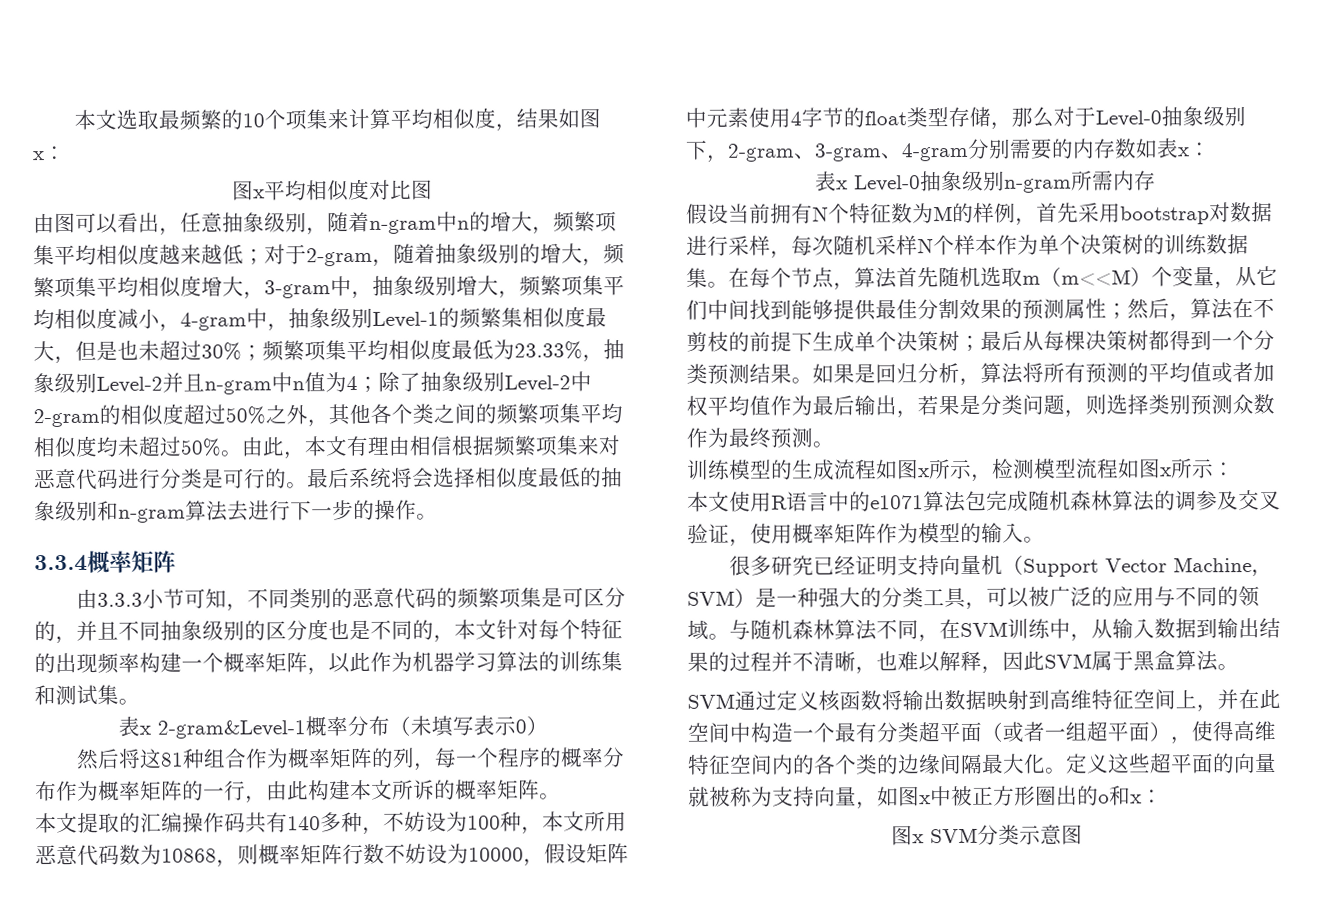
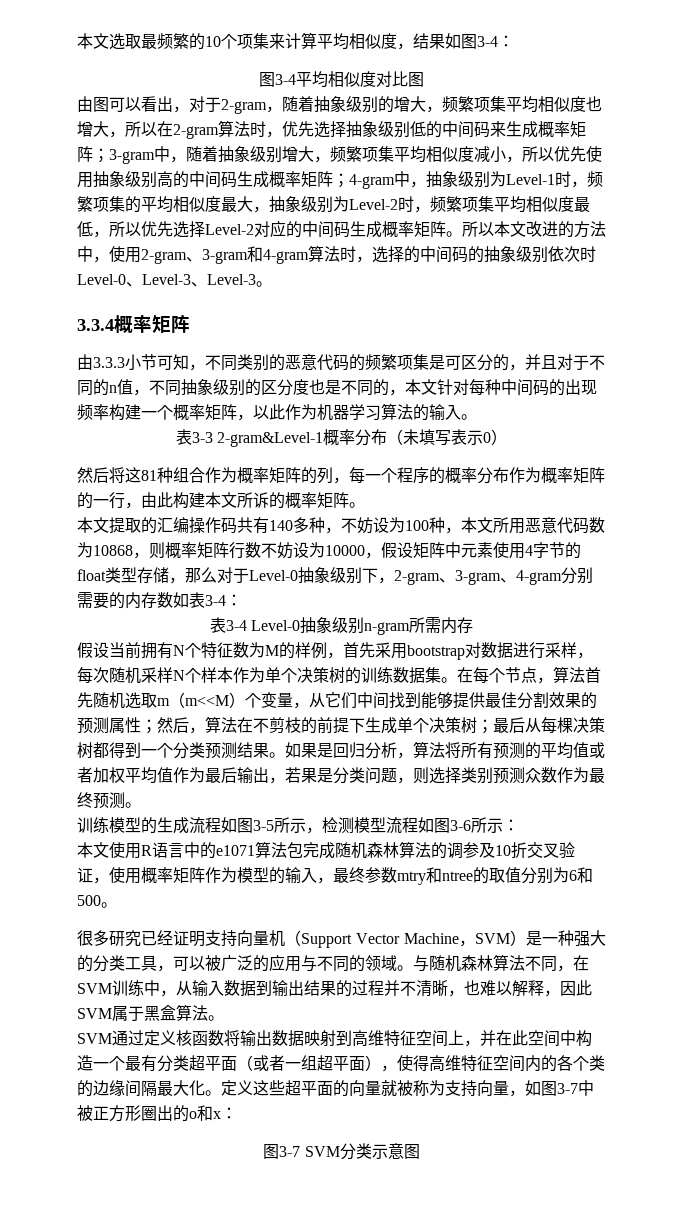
- 本文选取最频繁的10个项集来计算平均相似度，结果如图x：
- 图x平均相似度对比图
+ 本文选取最频繁的10个项集来计算平均相似度，结果如图3-4：
+ 图3-4平均相似度对比图
- 由图可以看出，任意抽象级别，随着n-gram中n的增大，频繁项集平均相似度越来越低；对于2-gram，随着抽象级别的增大，频繁项集平均相似度增大，3-gram中，抽象级别增大，频繁项集平均相似度减小，4-gram中，抽象级别Level-1的频繁集相似度最大，但是也未超过30%；频繁项集平均相似度最低为23.33%，抽象级别Level-2并且n-gram中n值为4；除了抽象级别Level-2中2-gram的相似度超过50%之外，其他各个类之间的频繁项集平均相似度均未超过50%。由此，本文有理由相信根据频繁项集来对恶意代码进行分类是可行的。最后系统将会选择相似度最低的抽象级别和n-gram算法去进行下一步的操作。
+ 由图可以看出，对于2-gram，随着抽象级别的增大，频繁项集平均相似度也增大，所以在2-gram算法时，优先选择抽象级别低的中间码来生成概率矩阵；3-gram中，随着抽象级别增大，频繁项集平均相似度减小，所以优先使用抽象级别高的中间码生成概率矩阵；4-gram中，抽象级别为Level-1时，频繁项集的平均相似度最大，抽象级别为Level-2时，频繁项集平均相似度最低，所以优先选择Level-2对应的中间码生成概率矩阵。所以本文改进的方法中，使用2-gram、3-gram和4-gram算法时，选择的中间码的抽象级别依次时Level-0、Level-3、Level-3。
- 由3.3.3小节可知，不同类别的恶意代码的频繁项集是可区分的，并且不同抽象级别的区分度也是不同的，本文针对每个特征的出现频率构建一个概率矩阵，以此作为机器学习算法的训练集和测试集。
+ 由3.3.3小节可知，不同类别的恶意代码的频繁项集是可区分的，并且对于不同的n值，不同抽象级别的区分度也是不同的，本文针对每种中间码的出现频率构建一个概率矩阵，以此作为机器学习算法的输入。
- 表x 2-gram&Level-1概率分布（未填写表示0）
+ 表3-3 2-gram&Level-1概率分布（未填写表示0）
- 本文提取的汇编操作码共有140多种，不妨设为100种，本文所用恶意代码数为10868，则概率矩阵行数不妨设为10000，假设矩阵中元素使用4字节的float类型存储，那么对于Level-0抽象级别下，2-gram、3-gram、4-gram分别需要的内存数如表x：
+ 本文提取的汇编操作码共有140多种，不妨设为100种，本文所用恶意代码数为10868，则概率矩阵行数不妨设为10000，假设矩阵中元素使用4字节的float类型存储，那么对于Level-0抽象级别下，2-gram、3-gram、4-gram分别需要的内存数如表3-4：
- 表x Level-0抽象级别n-gram所需内存
+ 表3-4 Level-0抽象级别n-gram所需内存
- 训练模型的生成流程如图x所示，检测模型流程如图x所示：
+ 训练模型的生成流程如图3-5所示，检测模型流程如图3-6所示：
- 本文使用R语言中的e1071算法包完成随机森林算法的调参及交叉验证，使用概率矩阵作为模型的输入。
+ 本文使用R语言中的e1071算法包完成随机森林算法的调参及10折交叉验证，使用概率矩阵作为模型的输入，最终参数mtry和ntree的取值分别为6和500。
- 定义这些超平面的向量就被称为支持向量，如图x中被正方形圈出的o和x：
+ 定义这些超平面的向量就被称为支持向量，如图3-7中被正方形圈出的o和x：
- 图x SVM分类示意图
+ 图3-7 SVM分类示意图

